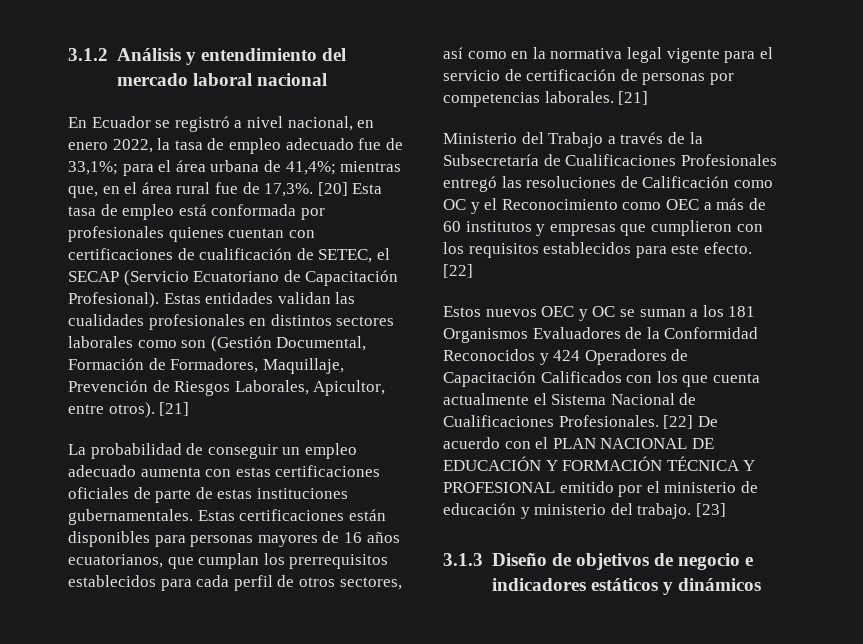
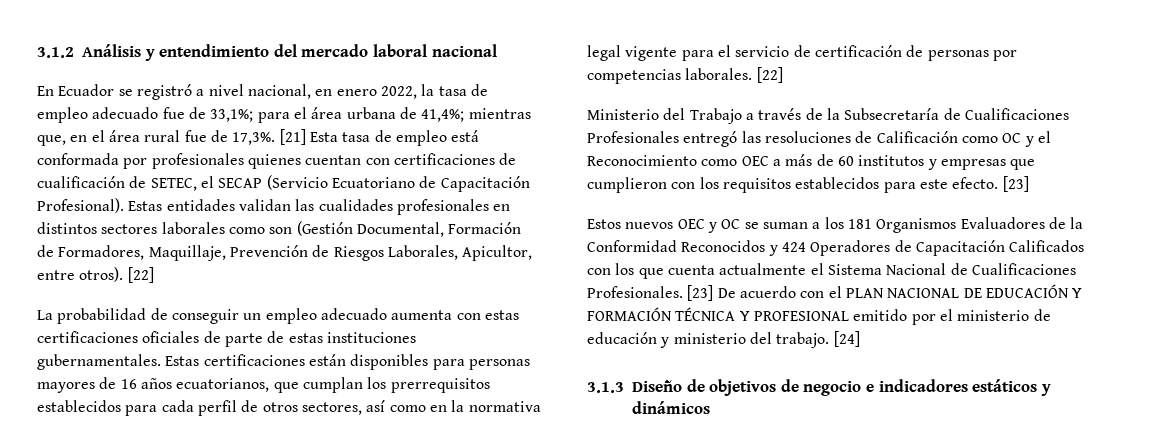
- [20] Esta tasa de empleo está conformada por profesionales quienes cuentan con certificaciones de cualificación de SETEC, el SECAP (Servicio Ecuatoriano de Capacitación Profesional).
+ [21] Esta tasa de empleo está conformada por profesionales quienes cuentan con certificaciones de cualificación de SETEC, el SECAP (Servicio Ecuatoriano de Capacitación Profesional).
- Estas entidades validan las cualidades profesionales en distintos sectores laborales como son (Gestión Documental, Formación de Formadores, Maquillaje, Prevención de Riesgos Laborales, Apicultor, entre otros). [21]
+ Estas entidades validan las cualidades profesionales en distintos sectores laborales como son (Gestión Documental, Formación de Formadores, Maquillaje, Prevención de Riesgos Laborales, Apicultor, entre otros). [22]
- Estas certificaciones están disponibles para personas mayores de 16 años ecuatorianos, que cumplan los prerrequisitos establecidos para cada perfil de otros sectores, así como en la normativa legal vigente para el servicio de certificación de personas por competencias laborales. [21]
+ Estas certificaciones están disponibles para personas mayores de 16 años ecuatorianos, que cumplan los prerrequisitos establecidos para cada perfil de otros sectores, así como en la normativa legal vigente para el servicio de certificación de personas por competencias laborales. [22]
- Ministerio del Trabajo a través de la Subsecretaría de Cualificaciones Profesionales entregó las resoluciones de Calificación como OC y el Reconocimiento como OEC a más de 60 institutos y empresas que cumplieron con los requisitos establecidos para este efecto. [22]
+ Ministerio del Trabajo a través de la Subsecretaría de Cualificaciones Profesionales entregó las resoluciones de Calificación como OC y el Reconocimiento como OEC a más de 60 institutos y empresas que cumplieron con los requisitos establecidos para este efecto. [23]
- [22] De acuerdo con el PLAN NACIONAL DE EDUCACIÓN Y FORMACIÓN TÉCNICA Y PROFESIONAL emitido por el ministerio de educación y ministerio del trabajo.
+ [23] De acuerdo con el PLAN NACIONAL DE EDUCACIÓN Y FORMACIÓN TÉCNICA Y PROFESIONAL emitido por el ministerio de educación y ministerio del trabajo.
- [23]
+ [24]

